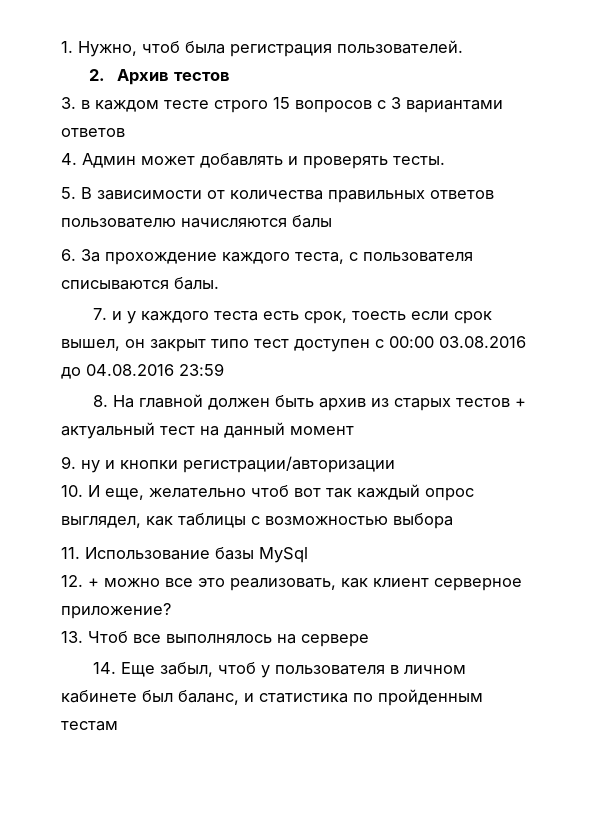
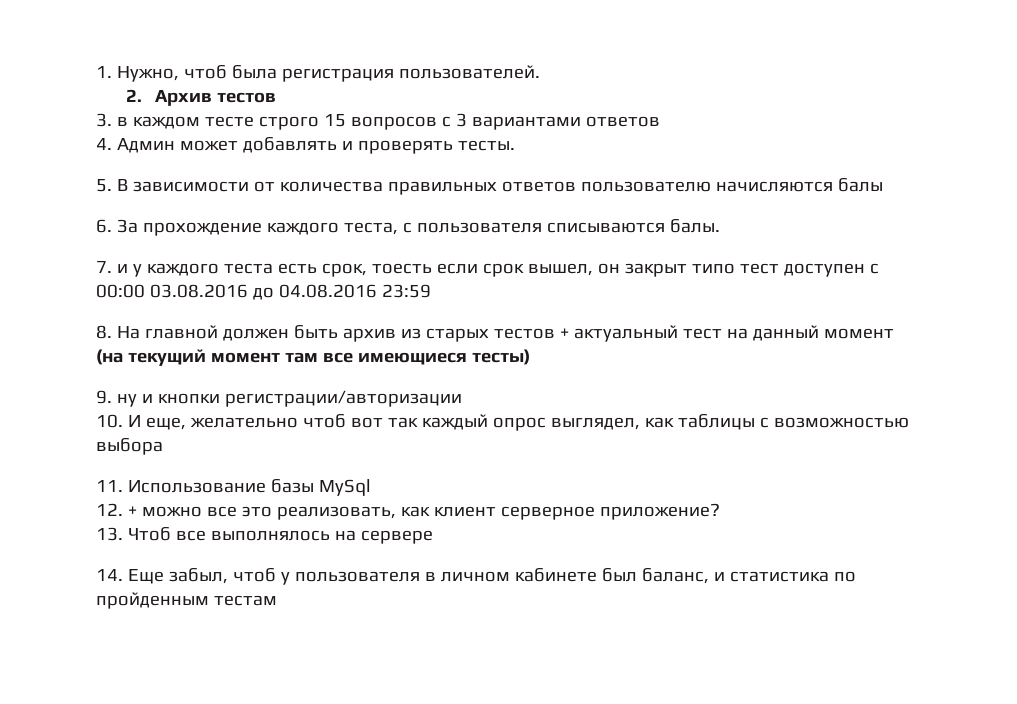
- 8. На главной должен быть архив из старых тестов + актуальный тест на данный момент
+ 8. На главной должен быть архив из старых тестов + актуальный тест на данный момент (на текущий момент там все имеющиеся тесты)

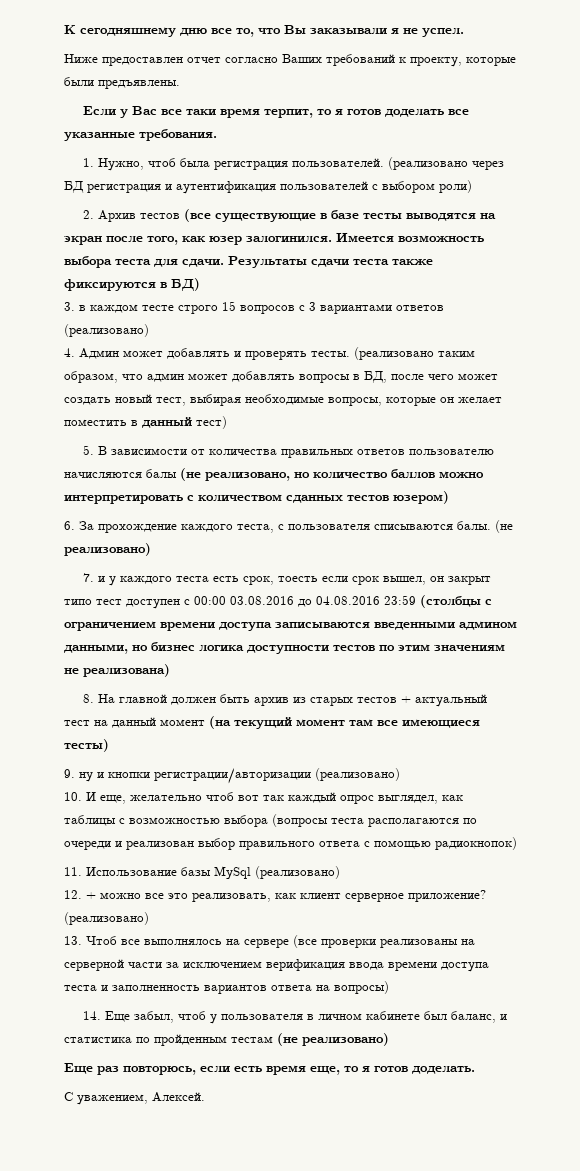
+ К сегодняшнему дню все то, что Вы заказывали я не успел.
+ Ниже предоставлен отчет согласно Ваших требований к проекту, которые были предъявлены.
+ Если у Вас все таки время терпит, то я готов доделать все указанные требования.
- 1. Нужно, чтоб была регистрация пользователей.
- 2. Архив тестов
+ 1. Нужно, чтоб была регистрация пользователей. (реализовано через БД регистрация и аутентификация пользователей с выбором роли)
+ 2. Архив тестов (все существующие в базе тесты выводятся на экран после того, как юзер залогинился. Имеется возможность выбора теста для сдачи. Результаты сдачи теста также фиксируются в БД)
- 3. в каждом тесте строго 15 вопросов с 3 вариантами ответов
+ 3. в каждом тесте строго 15 вопросов с 3 вариантами ответов (реализовано)
+ (реализовано таким образом, что админ может добавлять вопросы в БД, после чего может создать новый тест, выбирая необходимые вопросы, которые он желает поместить в данный тест)
- 5. В зависимости от количества правильных ответов пользователю начисляются балы
+ 5. В зависимости от количества правильных ответов пользователю начисляются балы (не реализовано, но количество баллов можно интерпретировать с количеством сданных тестов юзером)
- 6. За прохождение каждого теста, с пользователя списываются балы.
+ 6. За прохождение каждого теста, с пользователя списываются балы. (не реализовано)
- 7. и у каждого теста есть срок, тоесть если срок вышел, он закрыт типо тест доступен с 00:00 03.08.2016 до 04.08.2016 23:59
+ 7. и у каждого теста есть срок, тоесть если срок вышел, он закрыт типо тест доступен с 00:00 03.08.2016 до 04.08.2016 23:59 (столбцы с ограничением времени доступа записываются введенными админом данными, но бизнес логика доступности тестов по этим значениям не реализована)
- 9. ну и кнопки регистрации/авторизации
+ 9. ну и кнопки регистрации/авторизации (реализовано)
- 10. И еще, желательно чтоб вот так каждый опрос выглядел, как таблицы с возможностью выбора
+ 10. И еще, желательно чтоб вот так каждый опрос выглядел, как таблицы с возможностью выбора (вопросы теста располагаются по очереди и реализован выбор правильного ответа с помощью радиокнопок)
- 11. Использование базы MySql
+ 11. Использование базы MySql (реализовано)
- 12. + можно все это реализовать, как клиент серверное приложение?
+ 12. + можно все это реализовать, как клиент серверное приложение? (реализовано)
- 13. Чтоб все выполнялось на сервере
+ 13. Чтоб все выполнялось на сервере (все проверки реализованы на серверной части за исключением верификация ввода времени доступа теста и заполненность вариантов ответа на вопросы)
- 14. Еще забыл, чтоб у пользователя в личном кабинете был баланс, и статистика по пройденным тестам
+ 14. Еще забыл, чтоб у пользователя в личном кабинете был баланс, и статистика по пройденным тестам (не реализовано)
+ Еще раз повторюсь, если есть время еще, то я готов доделать.
+ С уважением, Алексей.

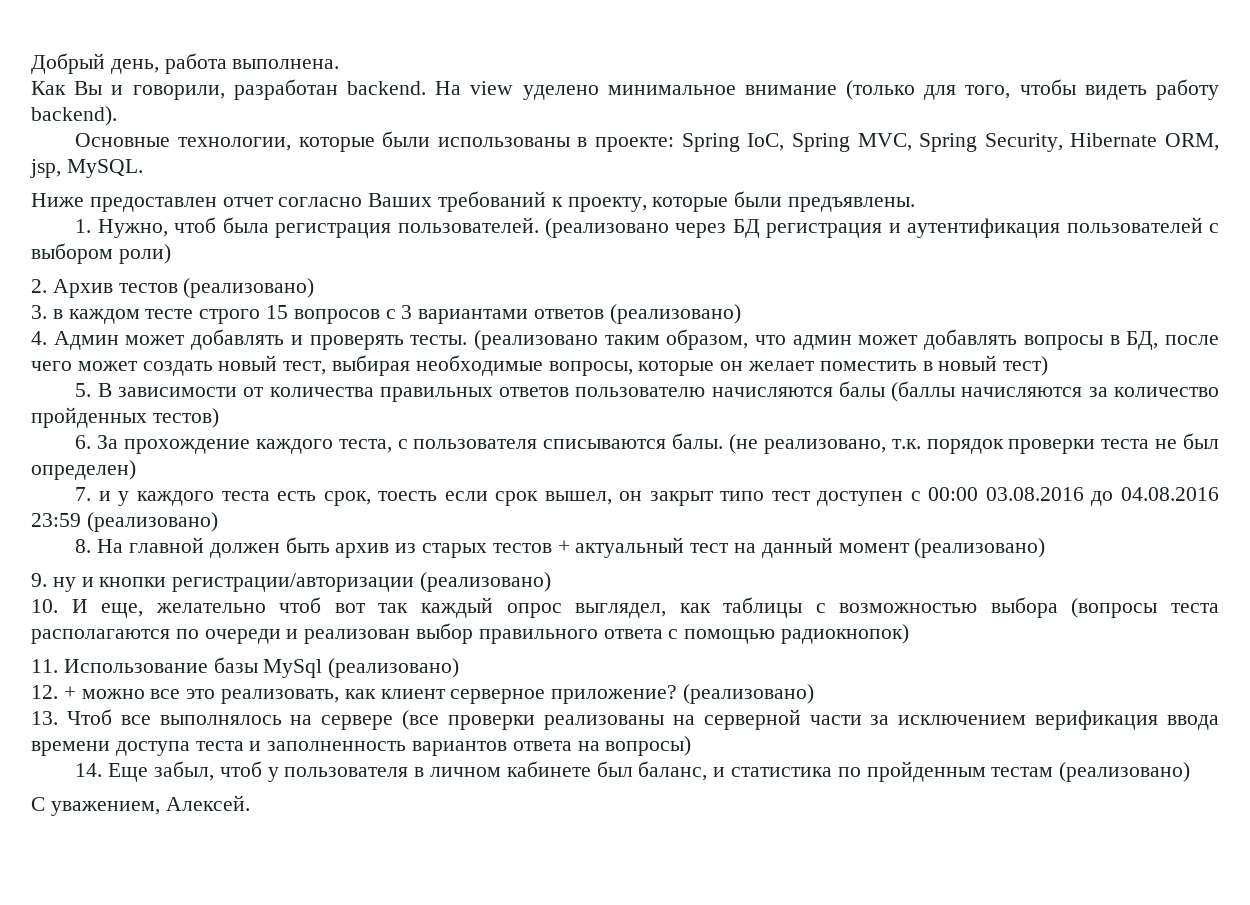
- К сегодняшнему дню все то, что Вы заказывали я не успел.
+ Добрый день, работа выполнена.
+ Как Вы и говорили, разработан backend. На view уделено минимальное внимание (только для того, чтобы видеть работу backend).
+ Основные технологии, которые были использованы в проекте: Spring IoC, Spring MVC, Spring Security, Hibernate ORM, jsp, MySQL.
- Если у Вас все таки время терпит, то я готов доделать все указанные требования.
- 2. Архив тестов (все существующие в базе тесты выводятся на экран после того, как юзер залогинился. Имеется возможность выбора теста для сдачи. Результаты сдачи теста также фиксируются в БД)
+ 2. Архив тестов (реализовано)
- (реализовано таким образом, что админ может добавлять вопросы в БД, после чего может создать новый тест, выбирая необходимые вопросы, которые он желает поместить в данный тест)
+ (реализовано таким образом, что админ может добавлять вопросы в БД, после чего может создать новый тест, выбирая необходимые вопросы, которые он желает поместить в новый тест)
- 5. В зависимости от количества правильных ответов пользователю начисляются балы (не реализовано, но количество баллов можно интерпретировать с количеством сданных тестов юзером)
+ 5. В зависимости от количества правильных ответов пользователю начисляются балы (баллы начисляются за количество пройденных тестов)
- 6. За прохождение каждого теста, с пользователя списываются балы. (не реализовано)
+ 6. За прохождение каждого теста, с пользователя списываются балы. (не реализовано, т.к. порядок проверки теста не был определен)
- 7. и у каждого теста есть срок, тоесть если срок вышел, он закрыт типо тест доступен с 00:00 03.08.2016 до 04.08.2016 23:59 (столбцы с ограничением времени доступа записываются введенными админом данными, но бизнес логика доступности тестов по этим значениям не реализована)
+ 7. и у каждого теста есть срок, тоесть если срок вышел, он закрыт типо тест доступен с 00:00 03.08.2016 до 04.08.2016 23:59 (реализовано)
- 8. На главной должен быть архив из старых тестов + актуальный тест на данный момент (на текущий момент там все имеющиеся тесты)
+ 8. На главной должен быть архив из старых тестов + актуальный тест на данный момент (реализовано)
- 14. Еще забыл, чтоб у пользователя в личном кабинете был баланс, и статистика по пройденным тестам (не реализовано)
- Еще раз повторюсь, если есть время еще, то я готов доделать.
+ 14. Еще забыл, чтоб у пользователя в личном кабинете был баланс, и статистика по пройденным тестам (реализовано)

